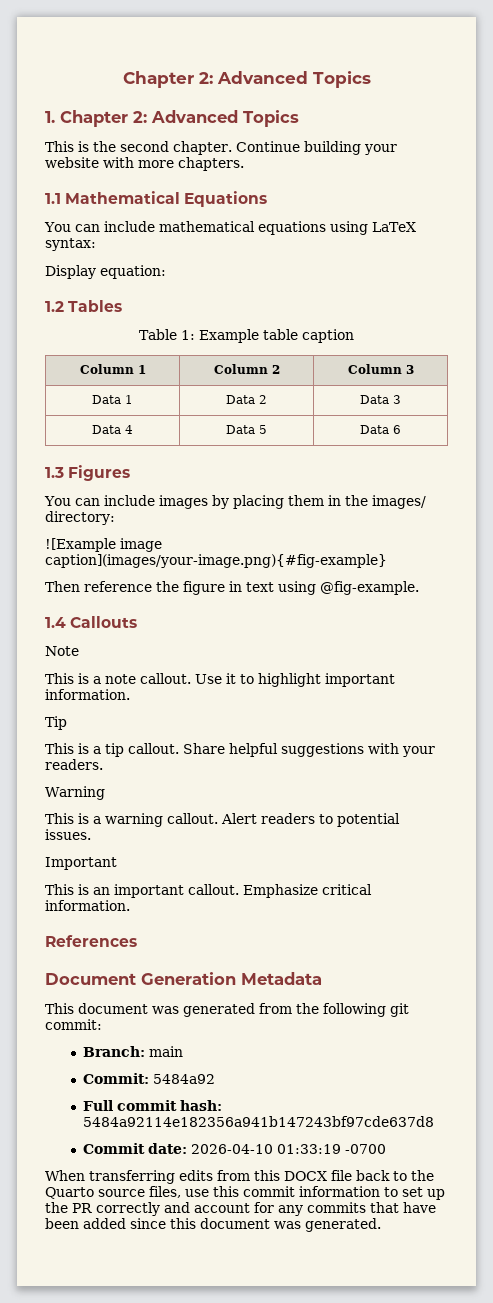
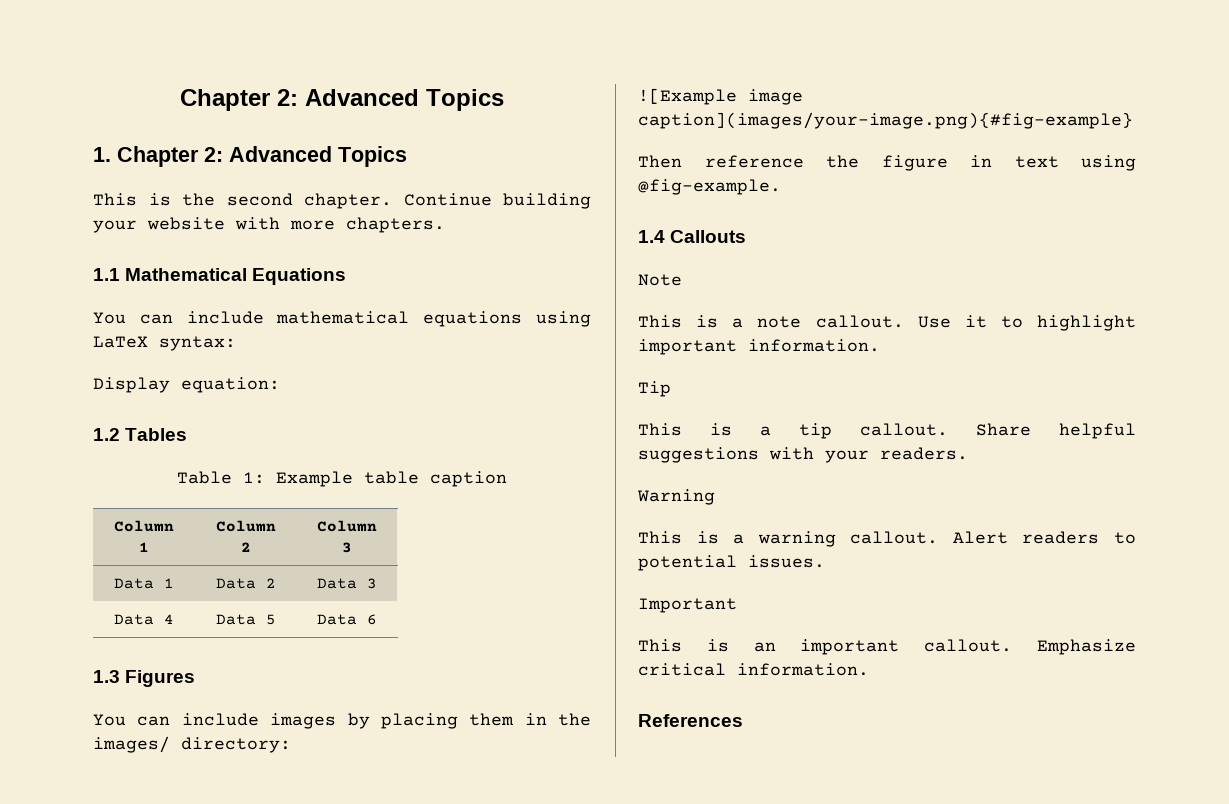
- Document Generation Metadata
- This document was generated from the following git commit:
- Branch: main
- Commit: 5484a92
- Full commit hash: 5484a92114e182356a941b147243bf97cde637d8
- Commit date: 2026-04-10 01:33:19 -0700
- When transferring edits from this DOCX file back to the Quarto source files, use this commit information to set up the PR correctly and account for any commits that have been added since this document was generated.

